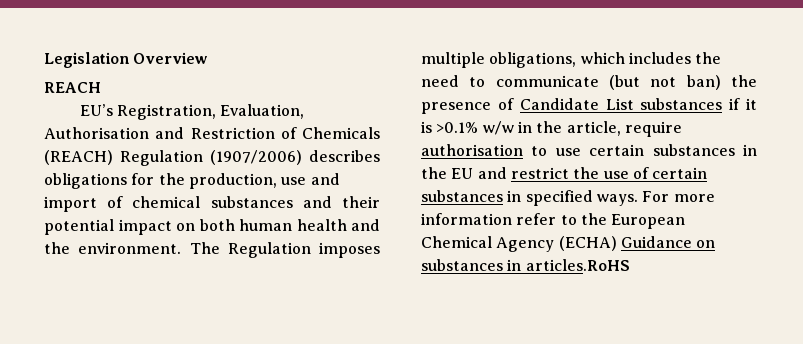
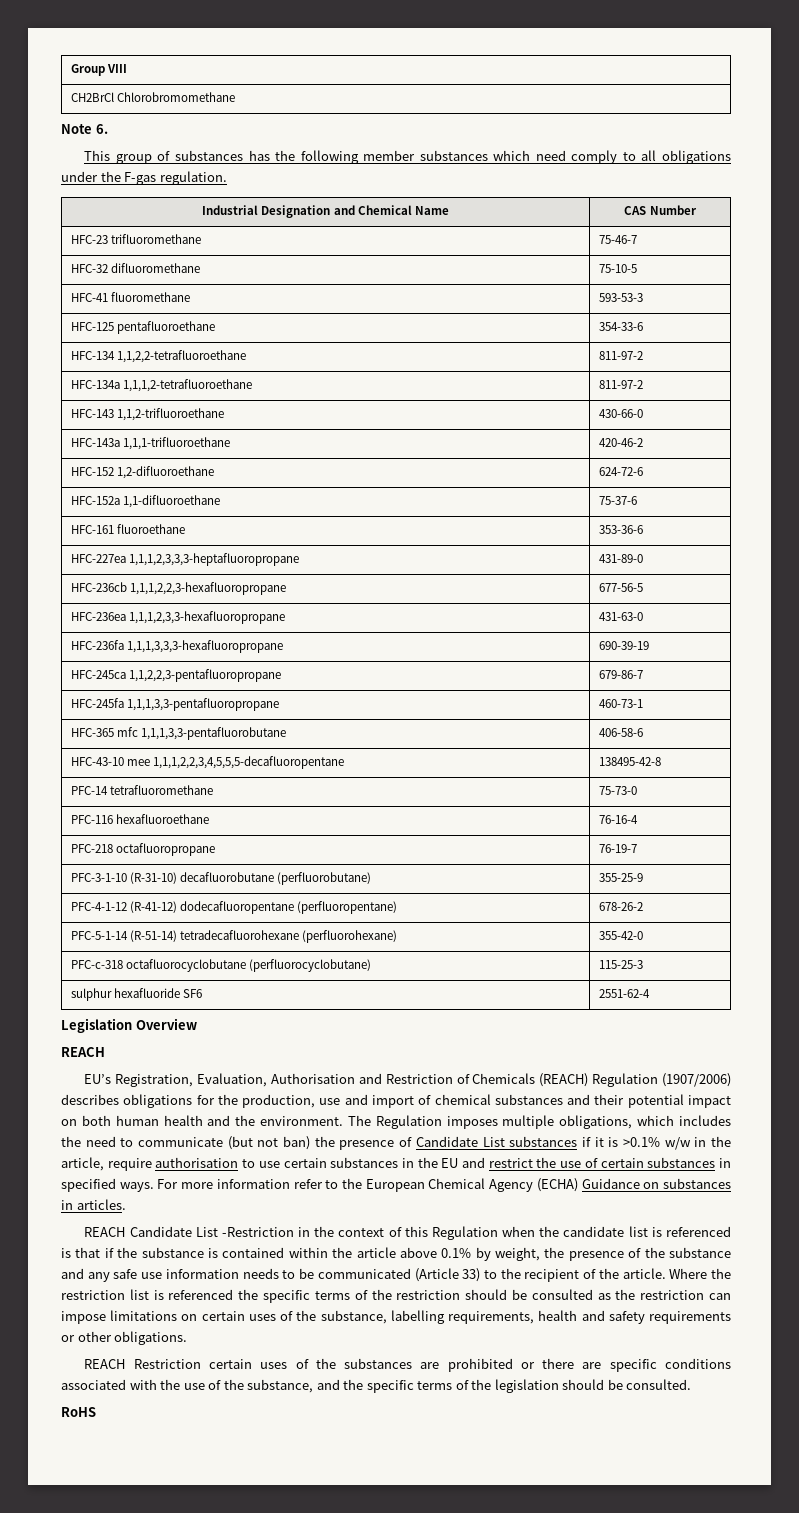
+ Group VIII
+ CH2BrCl Chlorobromomethane
+ Note 6.
+ This group of substances has the following member substances which need comply to all obligations under the F-gas regulation.
+ Industrial Designation and Chemical Name | CAS Number
+ HFC-23 trifluoromethane | 75-46-7
+ HFC-32 difluoromethane | 75-10-5
+ HFC-41 fluoromethane | 593-53-3
+ HFC-125 pentafluoroethane | 354-33-6
+ HFC-134 1,1,2,2-tetrafluoroethane | 811-97-2
+ HFC-134a 1,1,1,2-tetrafluoroethane | 811-97-2
+ HFC-143 1,1,2-trifluoroethane | 430-66-0
+ HFC-143a 1,1,1-trifluoroethane | 420-46-2
+ HFC-152 1,2-difluoroethane | 624-72-6
+ HFC-152a 1,1-difluoroethane | 75-37-6
+ HFC-161 fluoroethane | 353-36-6
+ HFC-227ea 1,1,1,2,3,3,3-heptafluoropropane | 431-89-0
+ HFC-236cb 1,1,1,2,2,3-hexafluoropropane | 677-56-5
+ HFC-236ea 1,1,1,2,3,3-hexafluoropropane | 431-63-0
+ HFC-236fa 1,1,1,3,3,3-hexafluoropropane | 690-39-19
+ HFC-245ca 1,1,2,2,3-pentafluoropropane | 679-86-7
+ HFC-245fa 1,1,1,3,3-pentafluoropropane | 460-73-1
+ HFC-365 mfc 1,1,1,3,3-pentafluorobutane | 406-58-6
+ HFC-43-10 mee 1,1,1,2,2,3,4,5,5,5-decafluoropentane | 138495-42-8
+ PFC-14 tetrafluoromethane | 75-73-0
+ PFC-116 hexafluoroethane | 76-16-4
+ PFC-218 octafluoropropane | 76-19-7
+ PFC-3-1-10 (R-31-10) decafluorobutane (perfluorobutane) | 355-25-9
+ PFC-4-1-12 (R-41-12) dodecafluoropentane (perfluoropentane) | 678-26-2
+ PFC-5-1-14 (R-51-14) tetradecafluorohexane (perfluorohexane) | 355-42-0
+ PFC-c-318 octafluorocyclobutane (perfluorocyclobutane) | 115-25-3
+ sulphur hexafluoride SF6 | 2551-62-4
- For more information refer to the European Chemical Agency (ECHA) Guidance on substances in articles.RoHS
+ For more information refer to the European Chemical Agency (ECHA) Guidance on substances in articles.
+ REACH Candidate List -Restriction in the context of this Regulation when the candidate list is referenced is that if the substance is contained within the article above 0.1% by weight, the presence of the substance and any safe use information needs to be communicated (Article 33) to the recipient of the article. Where the restriction list is referenced the specific terms of the restriction should be consulted as the restriction can impose limitations on certain uses of the substance, labelling requirements, health and safety requirements or other obligations.
+ REACH Restriction certain uses of the substances are prohibited or there are specific conditions associated with the use of the substance, and the specific terms of the legislation should be consulted.
+ RoHS

